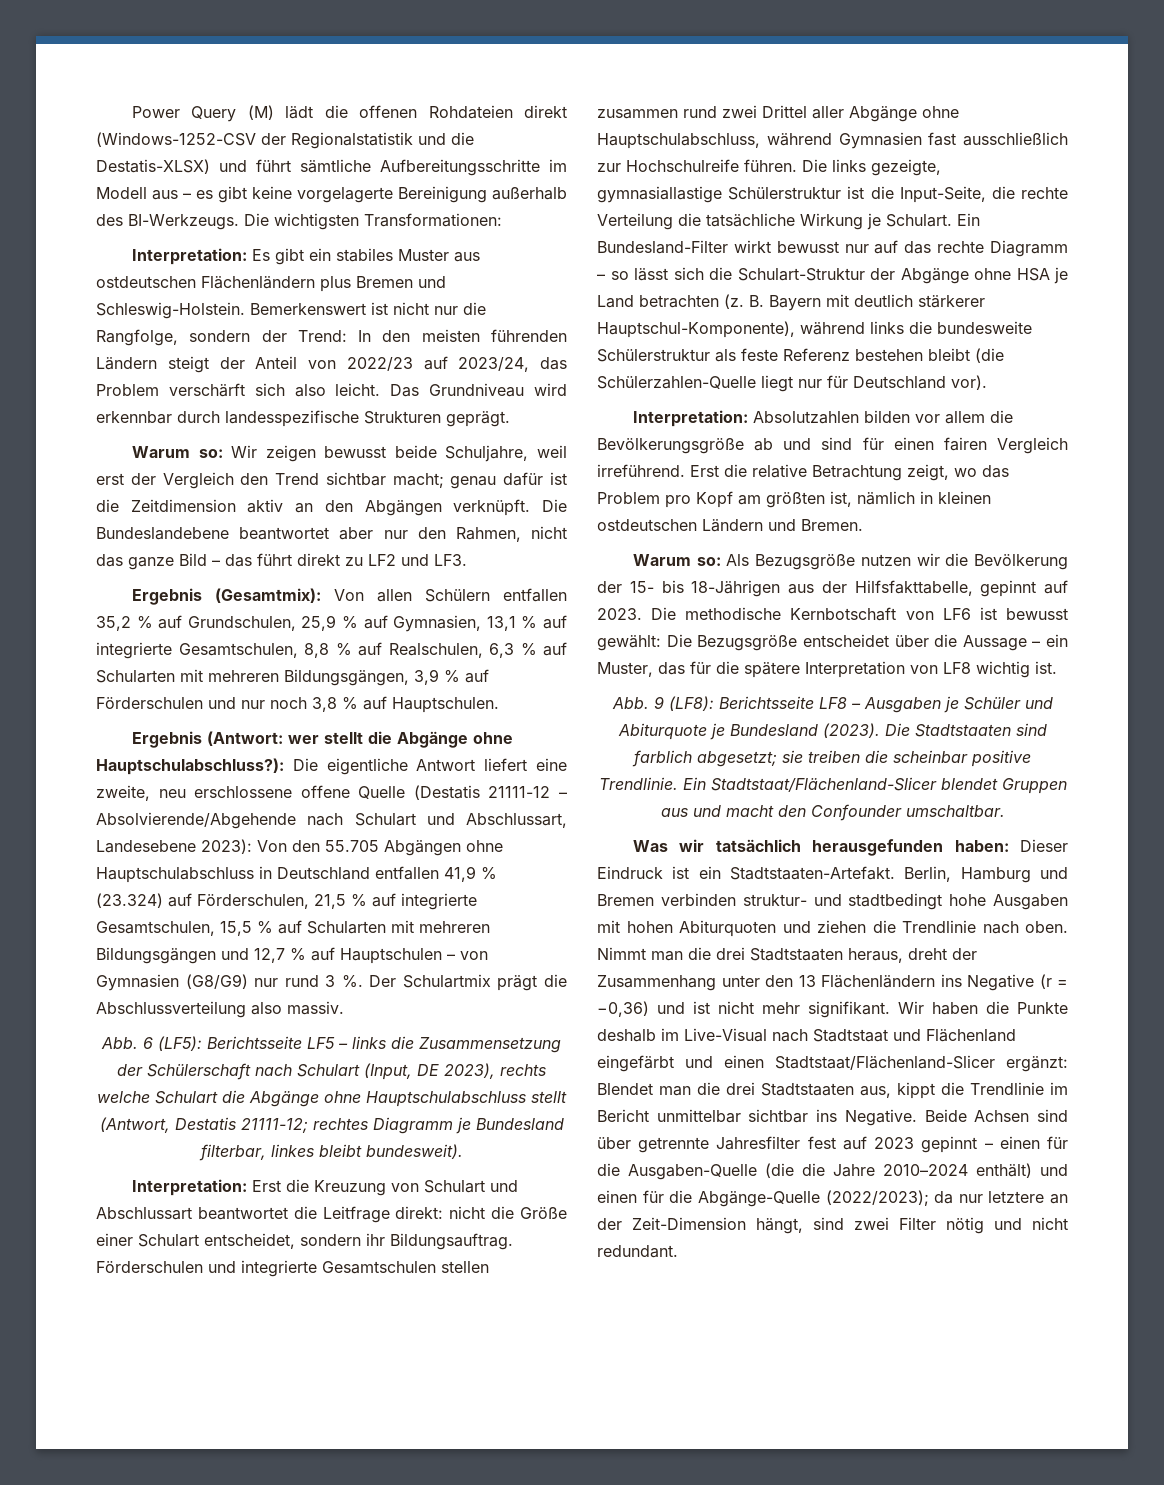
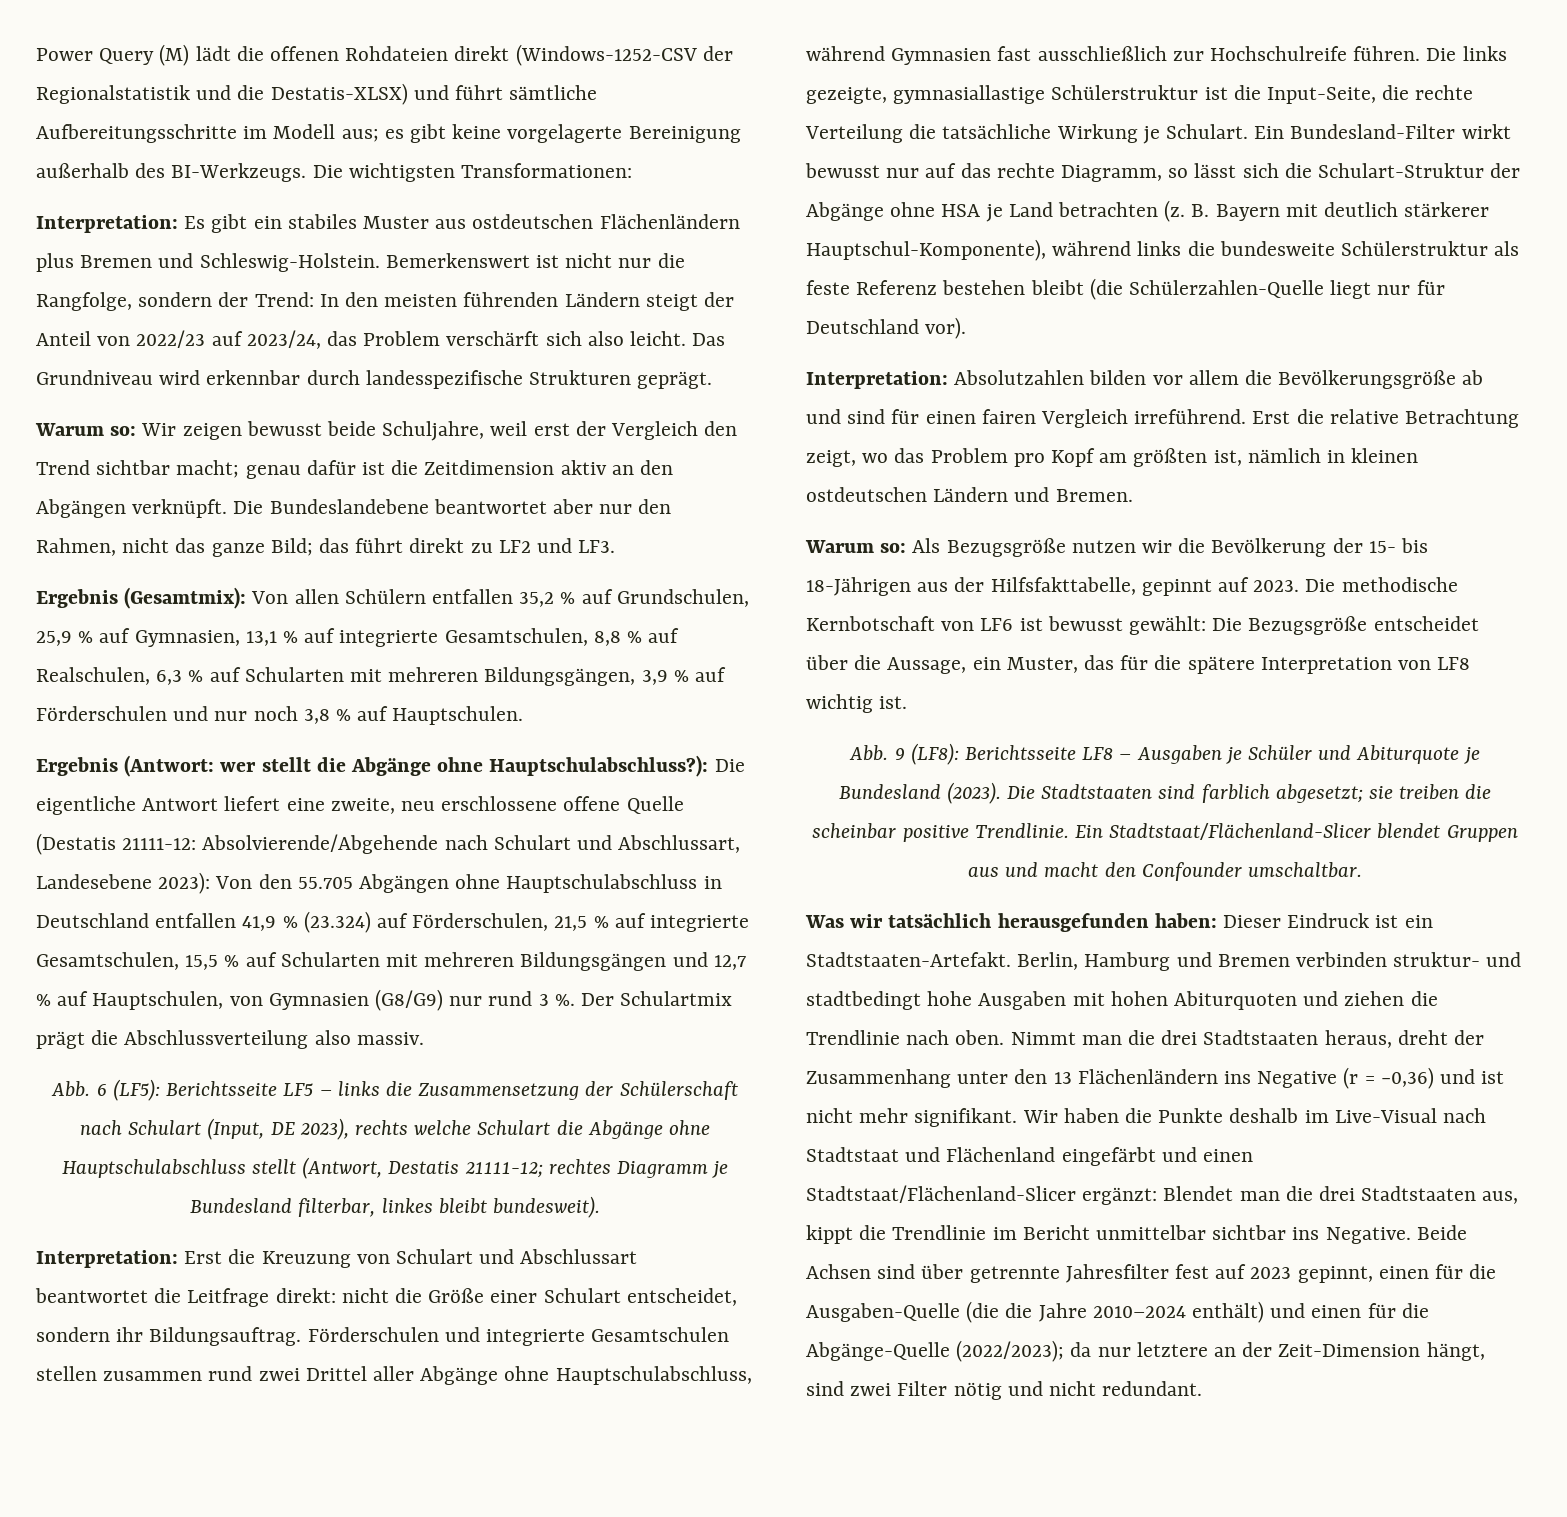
- Power Query (M) lädt die offenen Rohdateien direkt (Windows-1252-CSV der Regionalstatistik und die Destatis-XLSX) und führt sämtliche Aufbereitungsschritte im Modell aus – es gibt keine vorgelagerte Bereinigung außerhalb des BI-Werkzeugs.
+ Power Query (M) lädt die offenen Rohdateien direkt (Windows-1252-CSV der Regionalstatistik und die Destatis-XLSX) und führt sämtliche Aufbereitungsschritte im Modell aus; es gibt keine vorgelagerte Bereinigung außerhalb des BI-Werkzeugs.
- Die Bundeslandebene beantwortet aber nur den Rahmen, nicht das ganze Bild – das führt direkt zu LF2 und LF3.
+ Die Bundeslandebene beantwortet aber nur den Rahmen, nicht das ganze Bild; das führt direkt zu LF2 und LF3.
- Die eigentliche Antwort liefert eine zweite, neu erschlossene offene Quelle (Destatis 21111-12 – Absolvierende/Abgehende nach Schulart und Abschlussart, Landesebene 2023):
+ Die eigentliche Antwort liefert eine zweite, neu erschlossene offene Quelle (Destatis 21111-12: Absolvierende/Abgehende nach Schulart und Abschlussart, Landesebene 2023):
- Von den 55.705 Abgängen ohne Hauptschulabschluss in Deutschland entfallen 41,9 % (23.324) auf Förderschulen, 21,5 % auf integrierte Gesamtschulen, 15,5 % auf Schularten mit mehreren Bildungsgängen und 12,7 % auf Hauptschulen – von Gymnasien (G8/G9) nur rund 3 %.
+ Von den 55.705 Abgängen ohne Hauptschulabschluss in Deutschland entfallen 41,9 % (23.324) auf Förderschulen, 21,5 % auf integrierte Gesamtschulen, 15,5 % auf Schularten mit mehreren Bildungsgängen und 12,7 % auf Hauptschulen, von Gymnasien (G8/G9) nur rund 3 %.
- Ein Bundesland-Filter wirkt bewusst nur auf das rechte Diagramm – so lässt sich die Schulart-Struktur der Abgänge ohne HSA je Land betrachten (z.
+ Ein Bundesland-Filter wirkt bewusst nur auf das rechte Diagramm, so lässt sich die Schulart-Struktur der Abgänge ohne HSA je Land betrachten (z.
- Die methodische Kernbotschaft von LF6 ist bewusst gewählt: Die Bezugsgröße entscheidet über die Aussage – ein Muster, das für die spätere Interpretation von LF8 wichtig ist.
+ Die methodische Kernbotschaft von LF6 ist bewusst gewählt: Die Bezugsgröße entscheidet über die Aussage, ein Muster, das für die spätere Interpretation von LF8 wichtig ist.
- Beide Achsen sind über getrennte Jahresfilter fest auf 2023 gepinnt – einen für die Ausgaben-Quelle (die die Jahre 2010–2024 enthält) und einen für die Abgänge-Quelle (2022/2023); da nur letztere an der Zeit-Dimension hängt, sind zwei Filter nötig und nicht redundant.
+ Beide Achsen sind über getrennte Jahresfilter fest auf 2023 gepinnt, einen für die Ausgaben-Quelle (die die Jahre 2010–2024 enthält) und einen für die Abgänge-Quelle (2022/2023); da nur letztere an der Zeit-Dimension hängt, sind zwei Filter nötig und nicht redundant.

